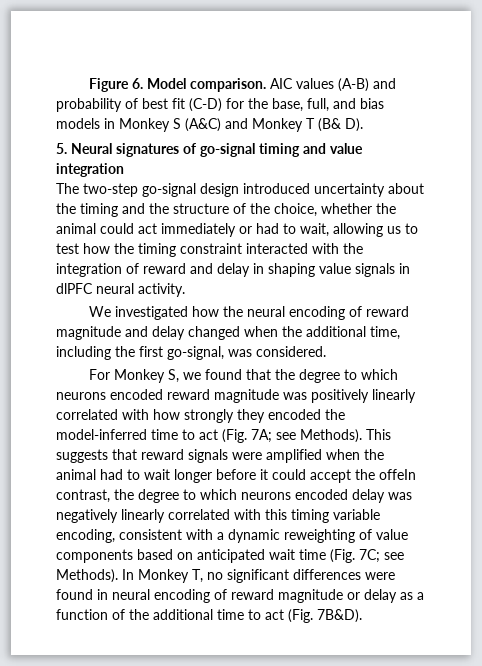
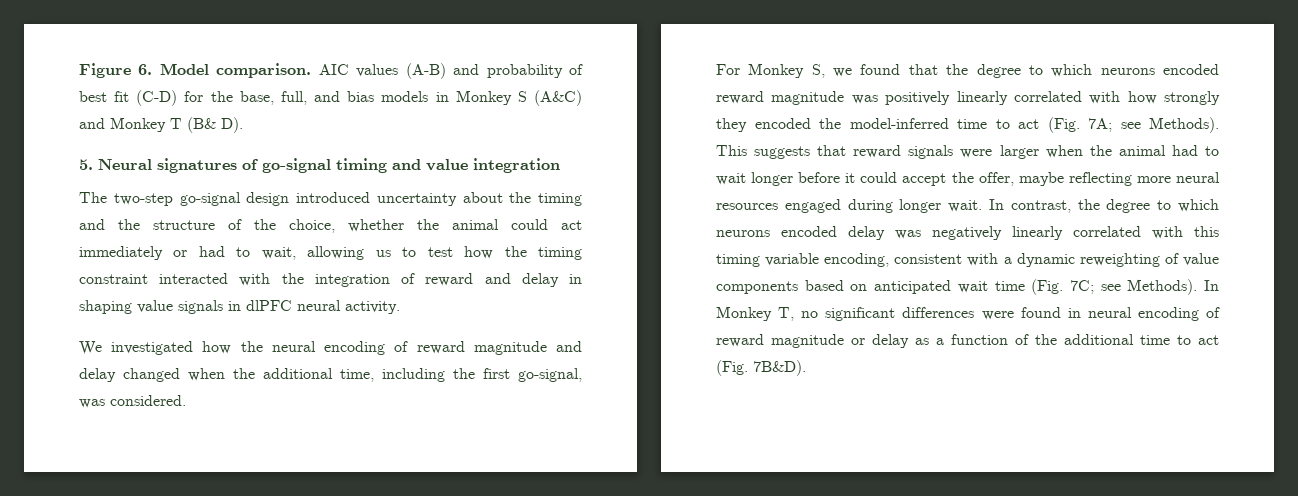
- This suggests that reward signals were amplified when the animal had to wait longer before it could accept the offeIn contrast, the degree to which neurons encoded delay was negatively linearly correlated with this timing variable encoding, consistent with a dynamic reweighting of value components based on anticipated wait time (Fig. 7C; see Methods).
+ This suggests that reward signals were larger when the animal had to wait longer before it could accept the offer, maybe reflecting more neural resources engaged during longer wait. In contrast, the degree to which neurons encoded delay was negatively linearly correlated with this timing variable encoding, consistent with a dynamic reweighting of value components based on anticipated wait time (Fig. 7C; see Methods).

